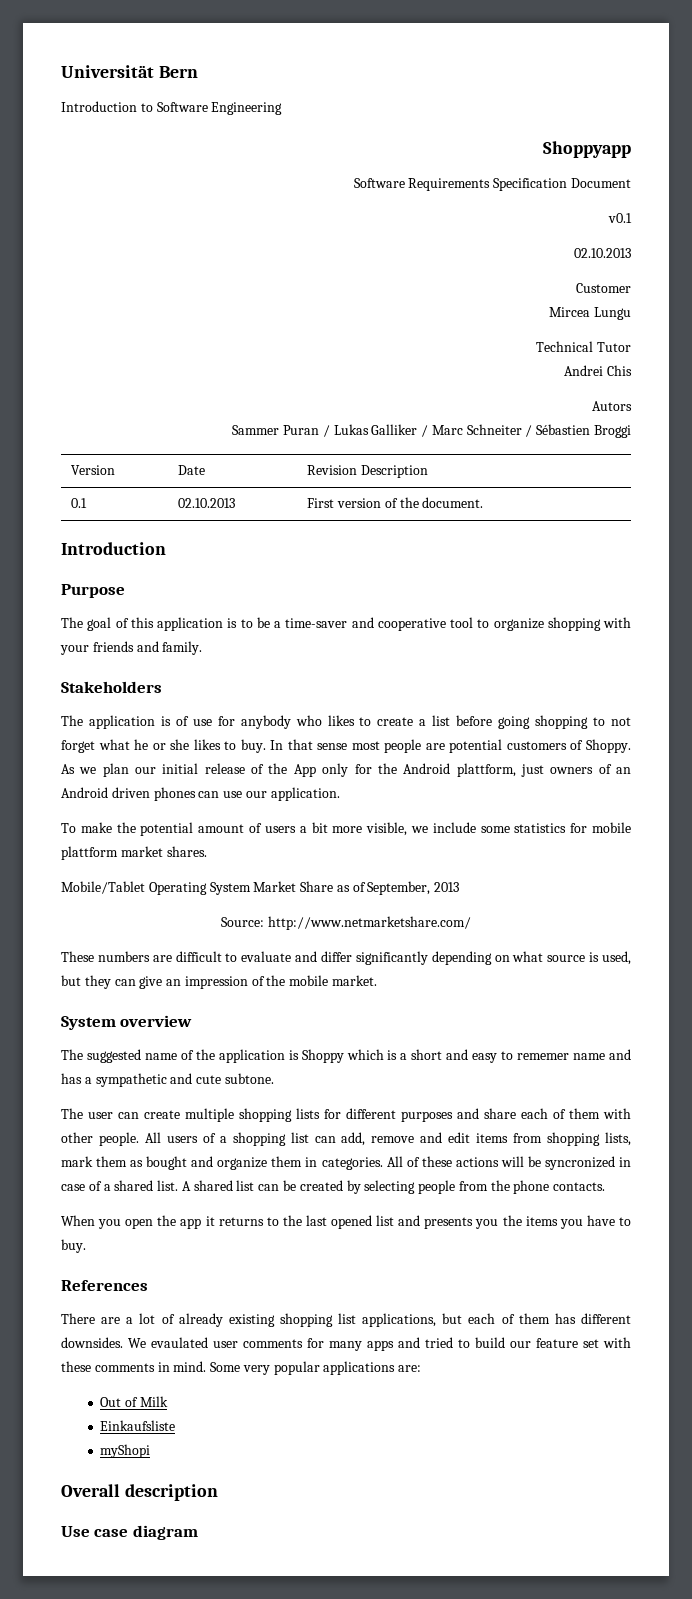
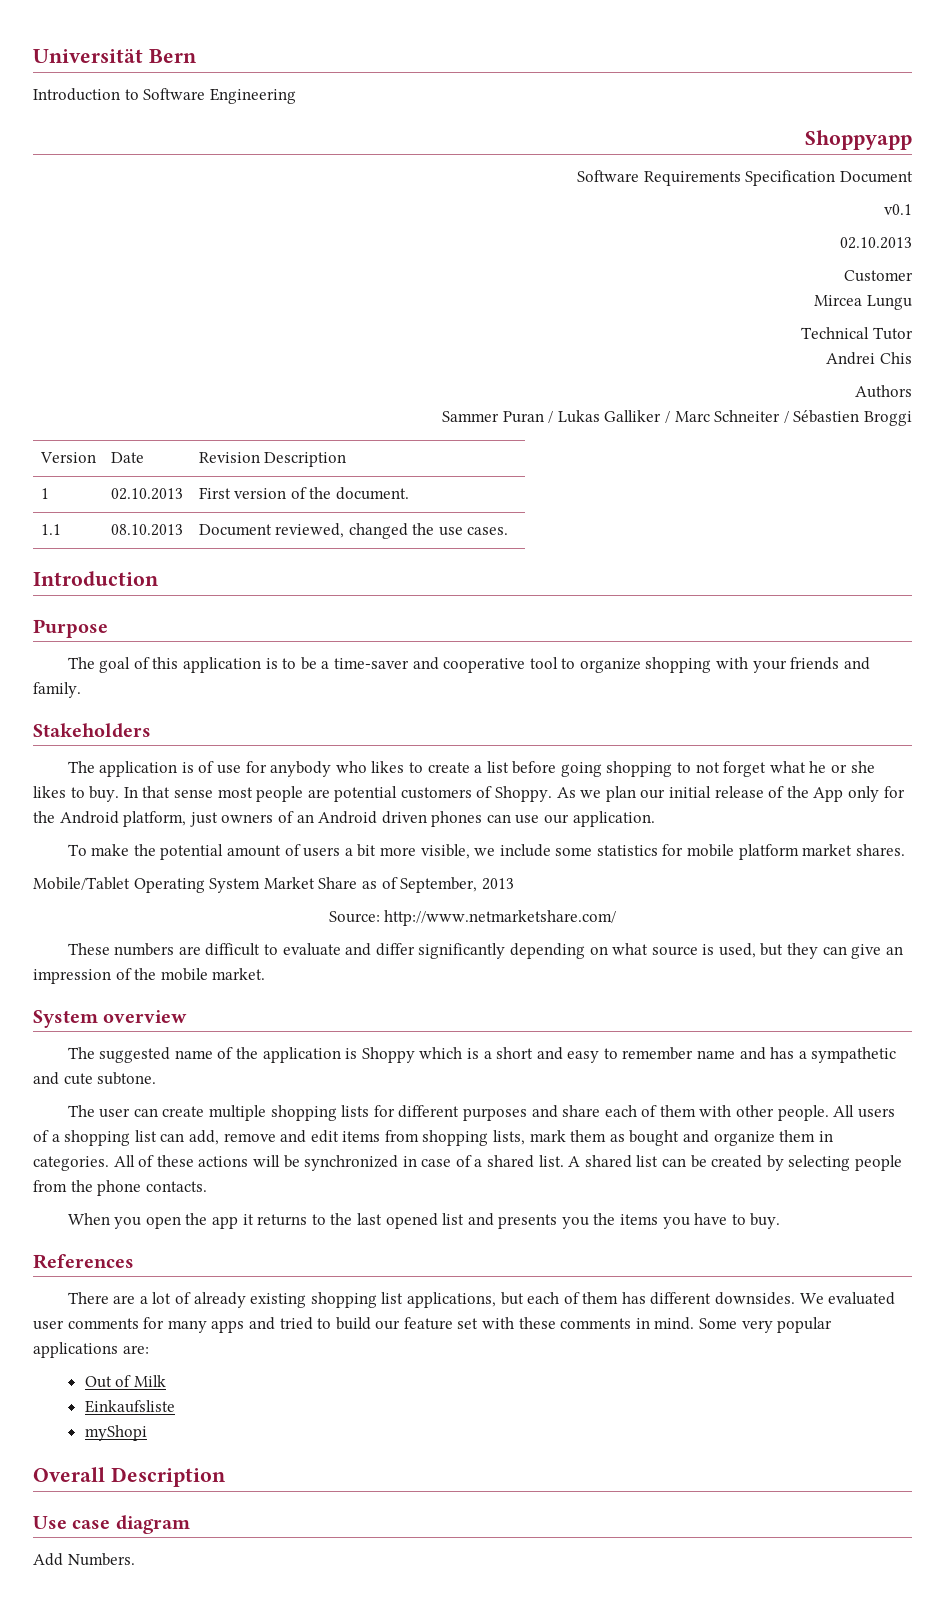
- Autors
+ Authors
- 0.1 | 02.10.2013 | First version of the document.
+ 1 | 02.10.2013 | First version of the document.
+ 1.1 | 08.10.2013 | Document reviewed, changed the use cases.
- As we plan our initial release of the App only for the Android plattform, just owners of an Android driven phones can use our application.
+ As we plan our initial release of the App only for the Android platform, just owners of an Android driven phones can use our application.
- To make the potential amount of users a bit more visible, we include some statistics for mobile plattform market shares.
+ To make the potential amount of users a bit more visible, we include some statistics for mobile platform market shares.
- The suggested name of the application is Shoppy which is a short and easy to rememer name and has a sympathetic and cute subtone.
+ The suggested name of the application is Shoppy which is a short and easy to remember name and has a sympathetic and cute subtone.
- All of these actions will be syncronized in case of a shared list.
+ All of these actions will be synchronized in case of a shared list.
- We evaulated user comments for many apps and tried to build our feature set with these comments in mind.
+ We evaluated user comments for many apps and tried to build our feature set with these comments in mind.
- Overall description
+ Overall Description
+ Add Numbers.

